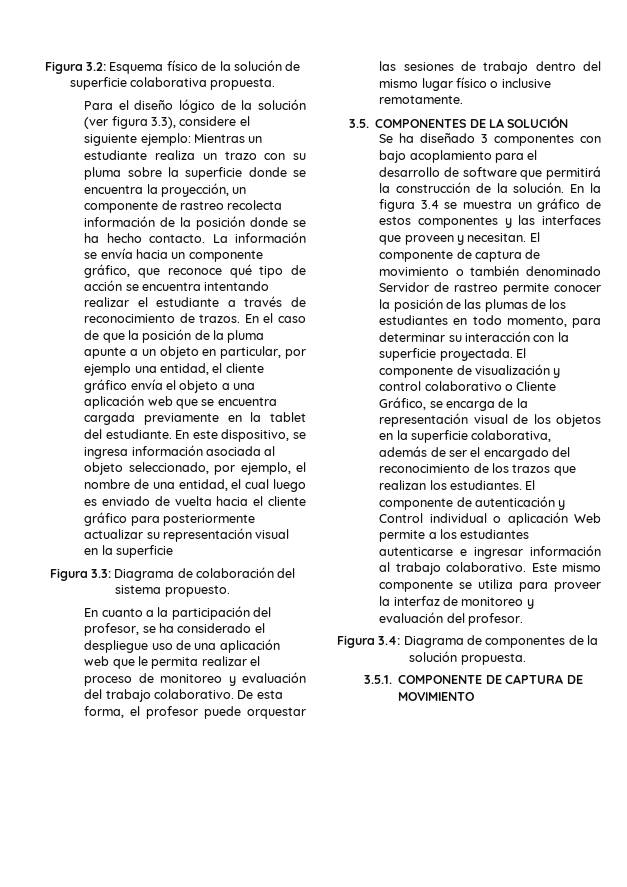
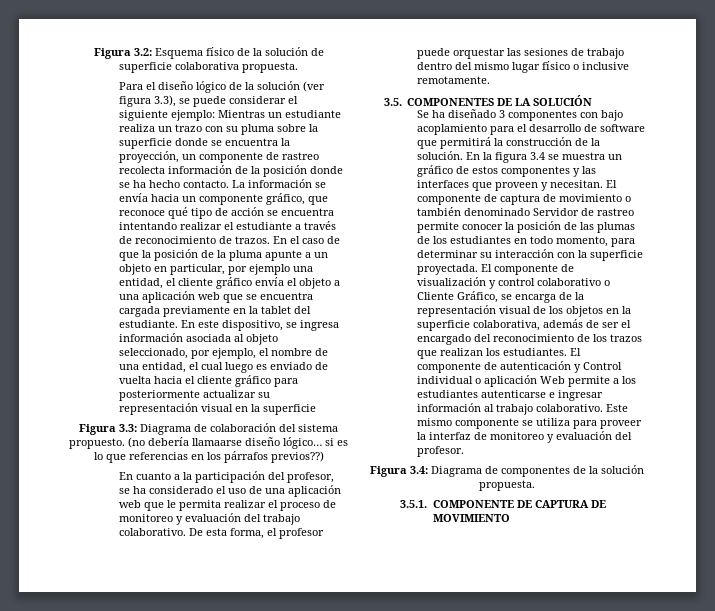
- Para el diseño lógico de la solución (ver figura 3.3), considere el siguiente ejemplo: Mientras un estudiante realiza un trazo con su pluma sobre la superficie donde se encuentra la proyección, un componente de rastreo recolecta información de la posición donde se ha hecho contacto.
+ Para el diseño lógico de la solución (ver figura 3.3), se puede considerar el siguiente ejemplo: Mientras un estudiante realiza un trazo con su pluma sobre la superficie donde se encuentra la proyección, un componente de rastreo recolecta información de la posición donde se ha hecho contacto.
+ (no debería llamaarse diseño lógico… si es lo que referencias en los párrafos previos??)
- En cuanto a la participación del profesor, se ha considerado el despliegue uso de una aplicación web que le permita realizar el proceso de monitoreo y evaluación del trabajo colaborativo.
+ En cuanto a la participación del profesor, se ha considerado el uso de una aplicación web que le permita realizar el proceso de monitoreo y evaluación del trabajo colaborativo.

